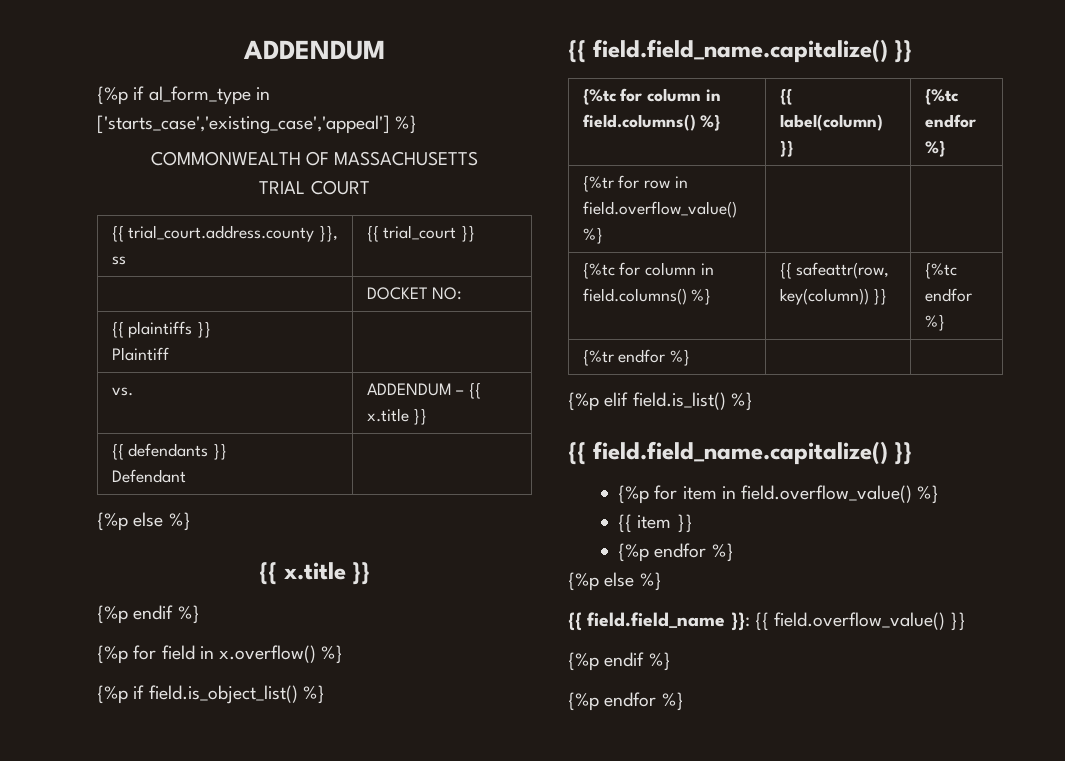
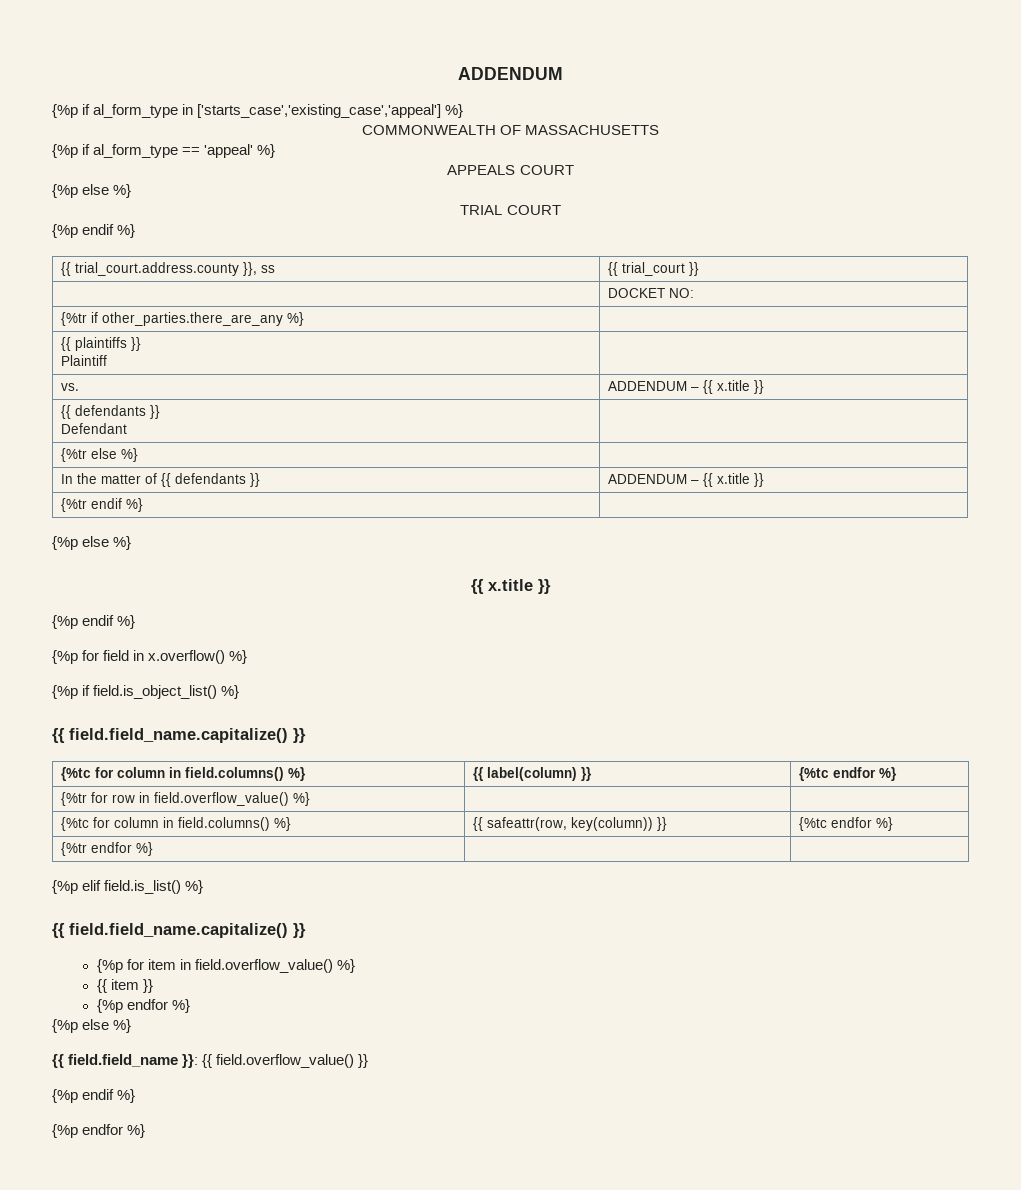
+ {%p if al_form_type == 'appeal' %}
+ APPEALS COURT
+ {%p else %}
  TRIAL COURT
+ {%p endif %}
+ {%tr if other_parties.there_are_any %} |
+ {%tr else %} |
+ In the matter of {{ defendants }} | ADDENDUM – {{ x.title }}
+ {%tr endif %} |

